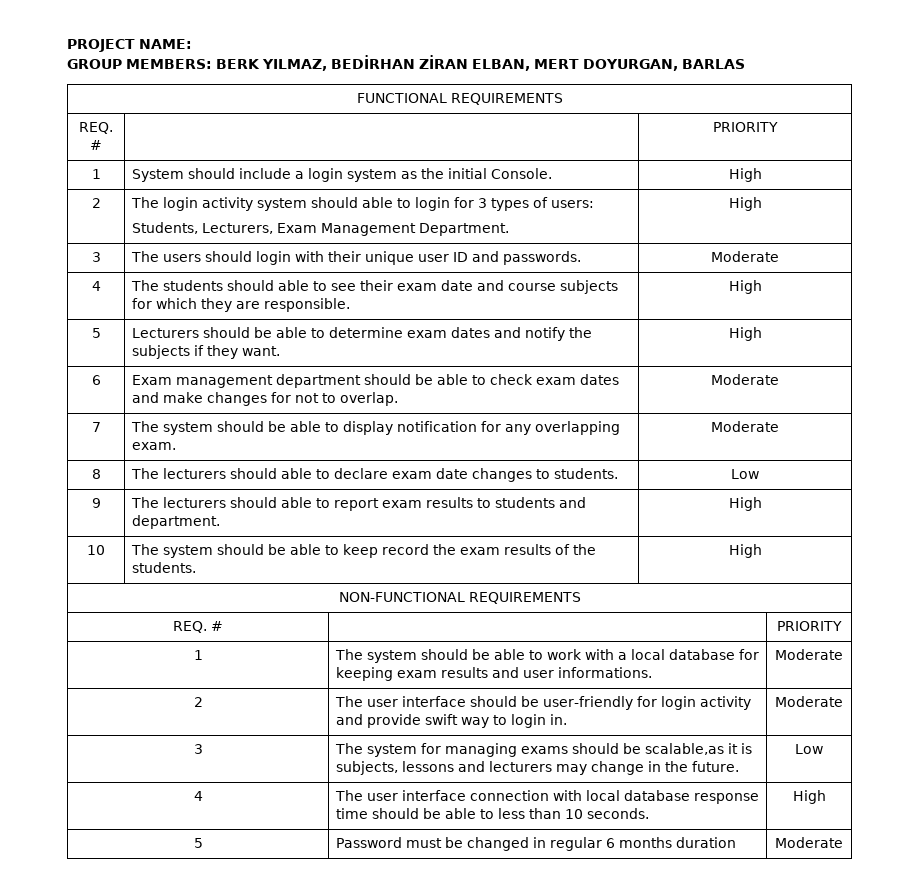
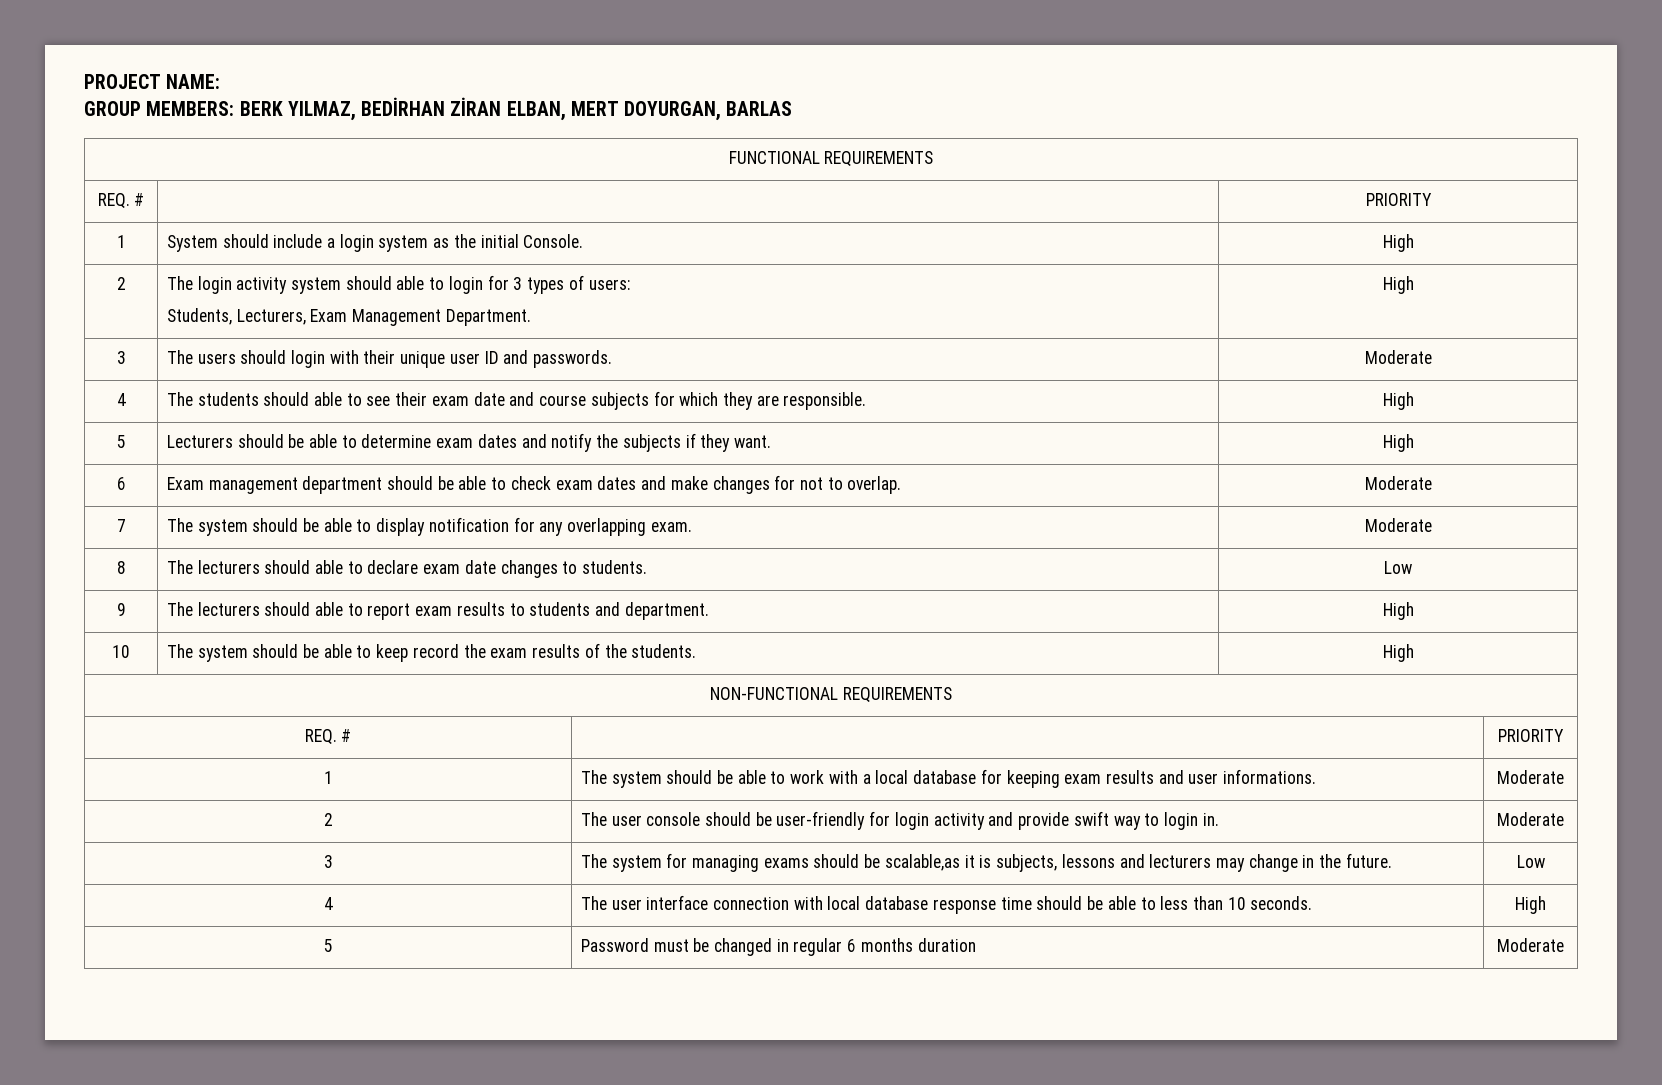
- 2 | The user interface should be user-friendly for login activity and provide swift way to login in. | Moderate
+ 2 | The user console should be user-friendly for login activity and provide swift way to login in. | Moderate

